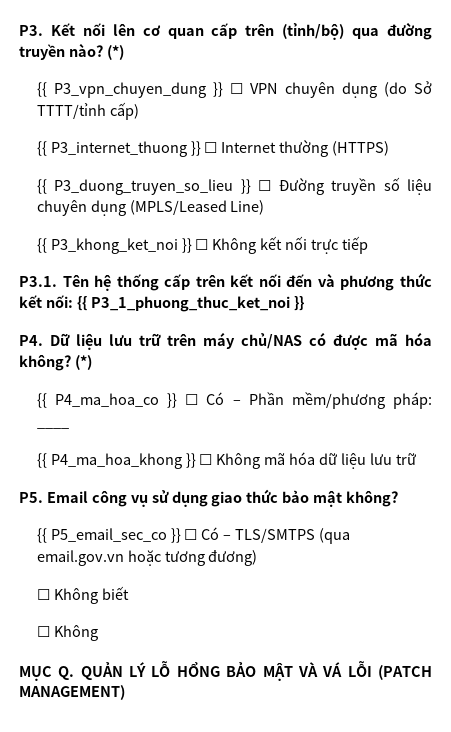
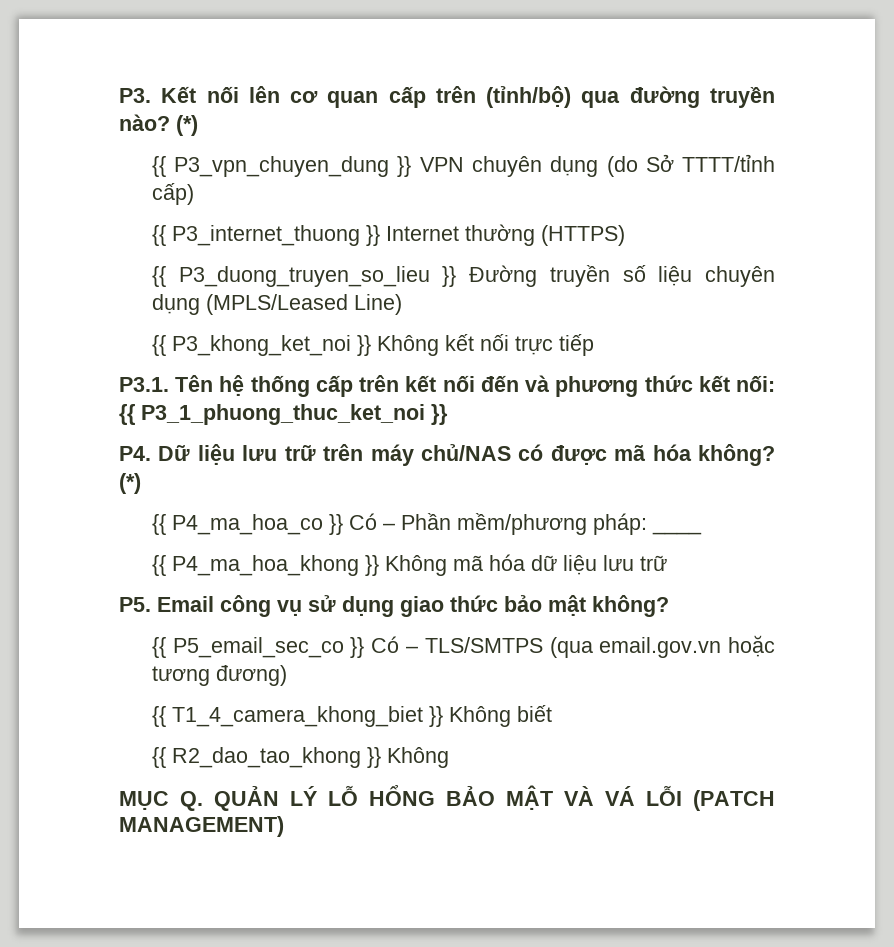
- {{ P3_vpn_chuyen_dung }} ☐ VPN chuyên dụng (do Sở TTTT/tỉnh cấp)
+ {{ P3_vpn_chuyen_dung }} VPN chuyên dụng (do Sở TTTT/tỉnh cấp)
- {{ P3_internet_thuong }} ☐ Internet thường (HTTPS)
+ {{ P3_internet_thuong }} Internet thường (HTTPS)
- {{ P3_duong_truyen_so_lieu }} ☐ Đường truyền số liệu chuyên dụng (MPLS/Leased Line)
+ {{ P3_duong_truyen_so_lieu }} Đường truyền số liệu chuyên dụng (MPLS/Leased Line)
- {{ P3_khong_ket_noi }} ☐ Không kết nối trực tiếp
+ {{ P3_khong_ket_noi }} Không kết nối trực tiếp
- {{ P4_ma_hoa_co }} ☐ Có – Phần mềm/phương pháp: ____
+ {{ P4_ma_hoa_co }} Có – Phần mềm/phương pháp: ____
- {{ P4_ma_hoa_khong }} ☐ Không mã hóa dữ liệu lưu trữ
+ {{ P4_ma_hoa_khong }} Không mã hóa dữ liệu lưu trữ
- {{ P5_email_sec_co }} ☐ Có – TLS/SMTPS (qua email.gov.vn hoặc tương đương)
+ {{ P5_email_sec_co }} Có – TLS/SMTPS (qua email.gov.vn hoặc tương đương)
- ☐ Không biết
- ☐ Không
+ {{ T1_4_camera_khong_biet }} Không biết
+ {{ R2_dao_tao_khong }} Không

